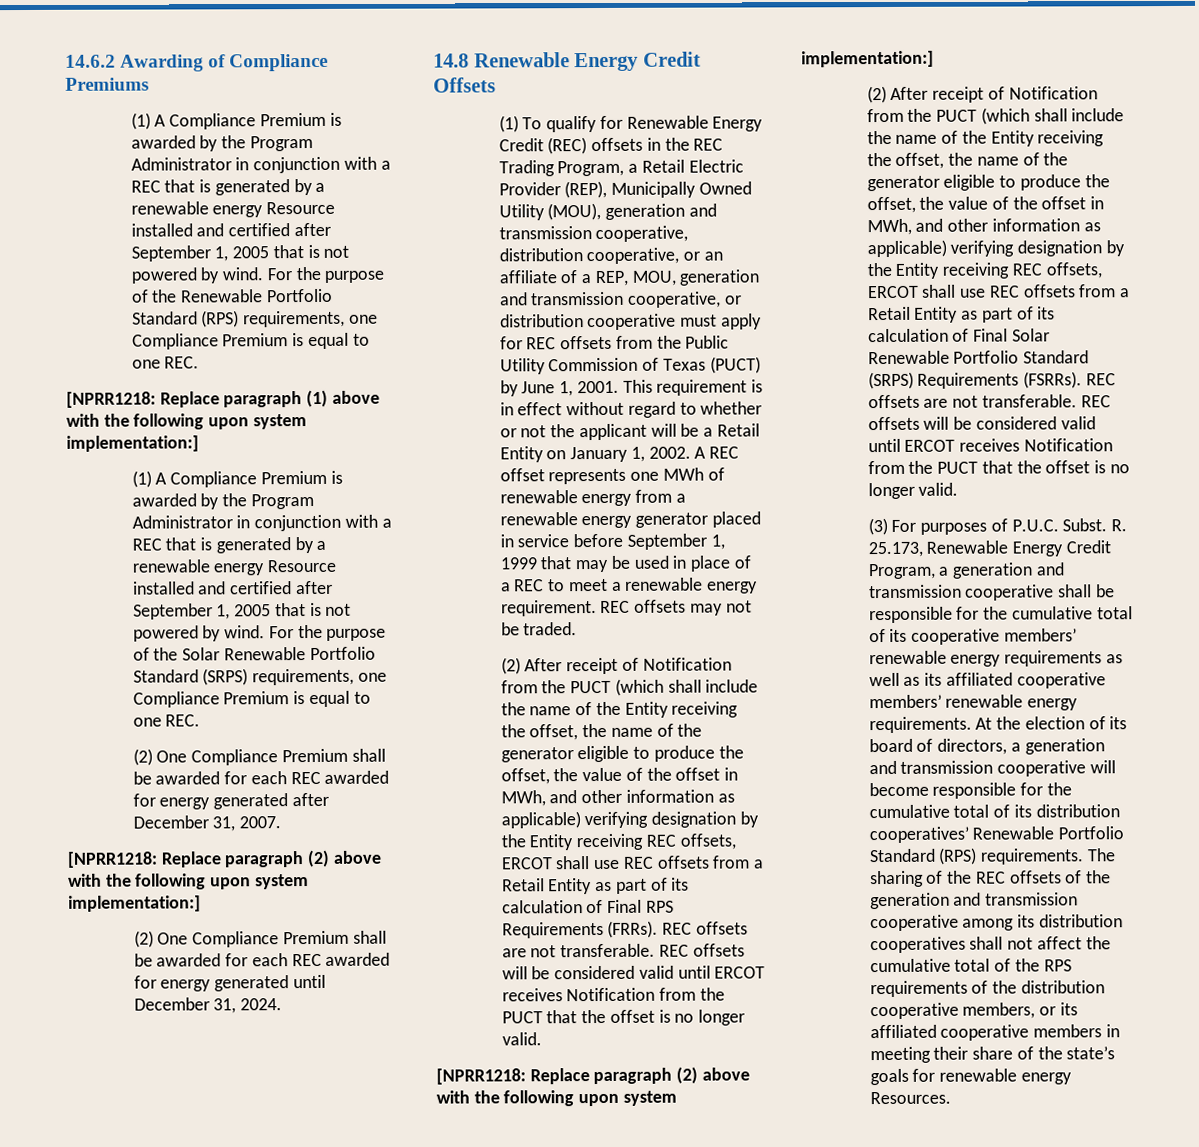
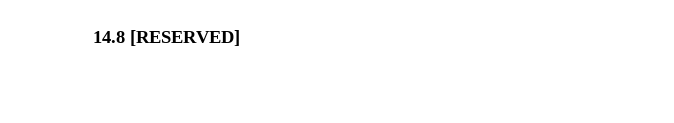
- 14.6.2 Awarding of Compliance Premiums
- (1) A Compliance Premium is awarded by the Program Administrator in conjunction with a REC that is generated by a renewable energy Resource installed and certified after September 1, 2005 that is not powered by wind. For the purpose of the Renewable Portfolio Standard (RPS) requirements, one Compliance Premium is equal to one REC.
- [NPRR1218: Replace paragraph (1) above with the following upon system implementation:]
- (1) A Compliance Premium is awarded by the Program Administrator in conjunction with a REC that is generated by a renewable energy Resource installed and certified after September 1, 2005 that is not powered by wind. For the purpose of the Solar Renewable Portfolio Standard (SRPS) requirements, one Compliance Premium is equal to one REC.
- (2) One Compliance Premium shall be awarded for each REC awarded for energy generated after December 31, 2007.
- [NPRR1218: Replace paragraph (2) above with the following upon system implementation:]
- (2) One Compliance Premium shall be awarded for each REC awarded for energy generated until December 31, 2024.
- 14.8 Renewable Energy Credit Offsets
- (1) To qualify for Renewable Energy Credit (REC) offsets in the REC Trading Program, a Retail Electric Provider (REP), Municipally Owned Utility (MOU), generation and transmission cooperative, distribution cooperative, or an affiliate of a REP, MOU, generation and transmission cooperative, or distribution cooperative must apply for REC offsets from the Public Utility Commission of Texas (PUCT) by June 1, 2001. This requirement is in effect without regard to whether or not the applicant will be a Retail Entity on January 1, 2002. A REC offset represents one MWh of renewable energy from a renewable energy generator placed in service before September 1, 1999 that may be used in place of a REC to meet a renewable energy requirement. REC offsets may not be traded.
- (2) After receipt of Notification from the PUCT (which shall include the name of the Entity receiving the offset, the name of the generator eligible to produce the offset, the value of the offset in MWh, and other information as applicable) verifying designation by the Entity receiving REC offsets, ERCOT shall use REC offsets from a Retail Entity as part of its calculation of Final RPS Requirements (FRRs). REC offsets are not transferable. REC offsets will be considered valid until ERCOT receives Notification from the PUCT that the offset is no longer valid.
- [NPRR1218: Replace paragraph (2) above with the following upon system implementation:]
- (2) After receipt of Notification from the PUCT (which shall include the name of the Entity receiving the offset, the name of the generator eligible to produce the offset, the value of the offset in MWh, and other information as applicable) verifying designation by the Entity receiving REC offsets, ERCOT shall use REC offsets from a Retail Entity as part of its calculation of Final Solar Renewable Portfolio Standard (SRPS) Requirements (FSRRs). REC offsets are not transferable. REC offsets will be considered valid until ERCOT receives Notification from the PUCT that the offset is no longer valid.
- (3) For purposes of P.U.C. Subst. R. 25.173, Renewable Energy Credit Program, a generation and transmission cooperative shall be responsible for the cumulative total of its cooperative members’ renewable energy requirements as well as its affiliated cooperative members’ renewable energy requirements. At the election of its board of directors, a generation and transmission cooperative will become responsible for the cumulative total of its distribution cooperatives’ Renewable Portfolio Standard (RPS) requirements. The sharing of the REC offsets of the generation and transmission cooperative among its distribution cooperatives shall not affect the cumulative total of the RPS requirements of the distribution cooperative members, or its affiliated cooperative members in meeting their share of the state’s goals for renewable energy Resources.
+ 14.8 [RESERVED]

